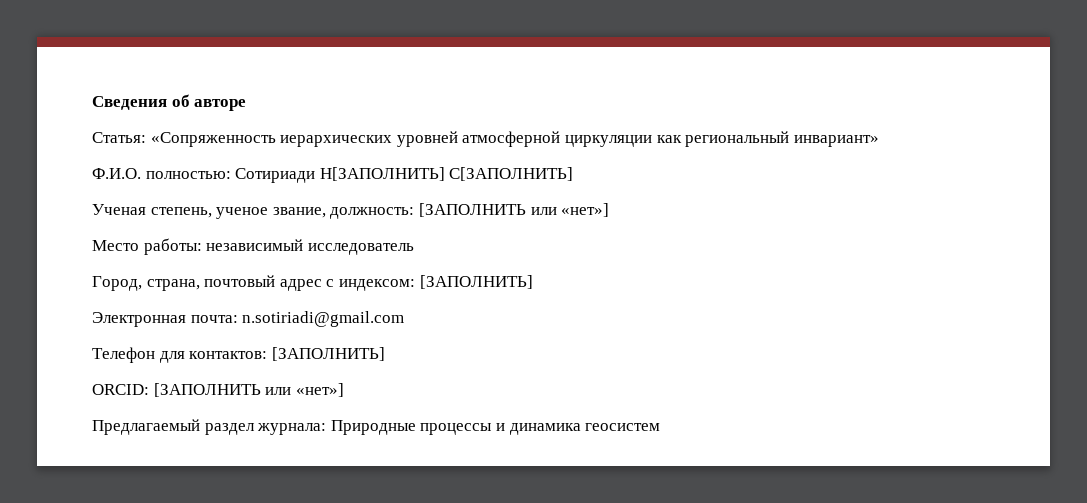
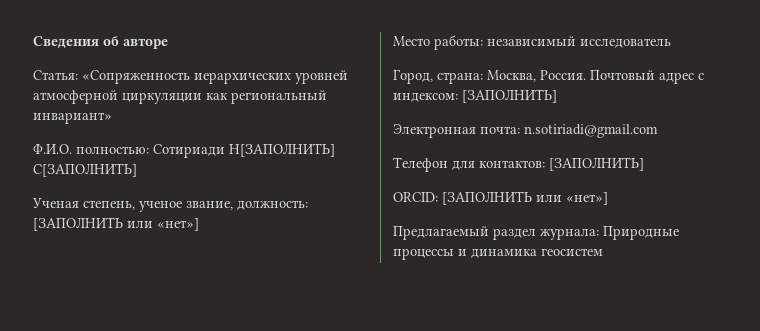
- Город, страна, почтовый адрес с индексом: [ЗАПОЛНИТЬ]
+ Город, страна: Москва, Россия. Почтовый адрес с индексом: [ЗАПОЛНИТЬ]

